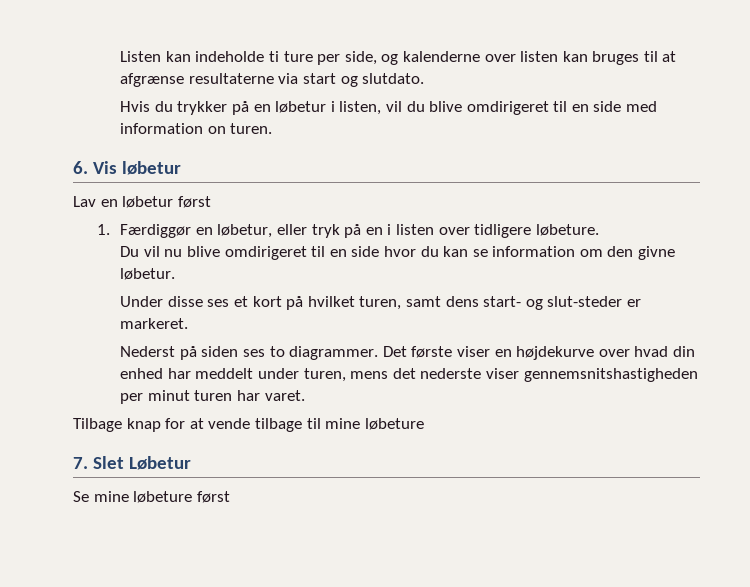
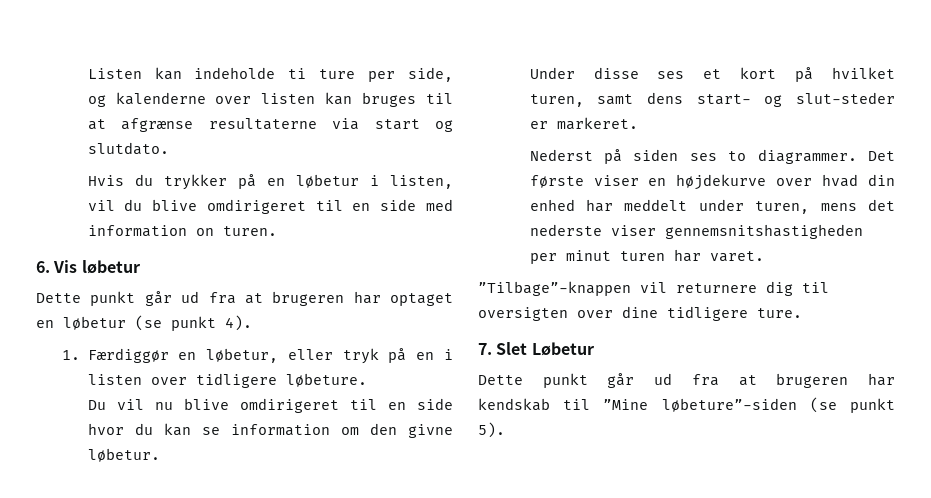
- Lav en løbetur først
+ Dette punkt går ud fra at brugeren har optaget en løbetur (se punkt 4).
- Tilbage knap for at vende tilbage til mine løbeture
+ ”Tilbage”-knappen vil returnere dig til oversigten over dine tidligere ture.
  7. Slet Løbetur
- Se mine løbeture først
+ Dette punkt går ud fra at brugeren har kendskab til ”Mine løbeture”-siden (se punkt 5).

